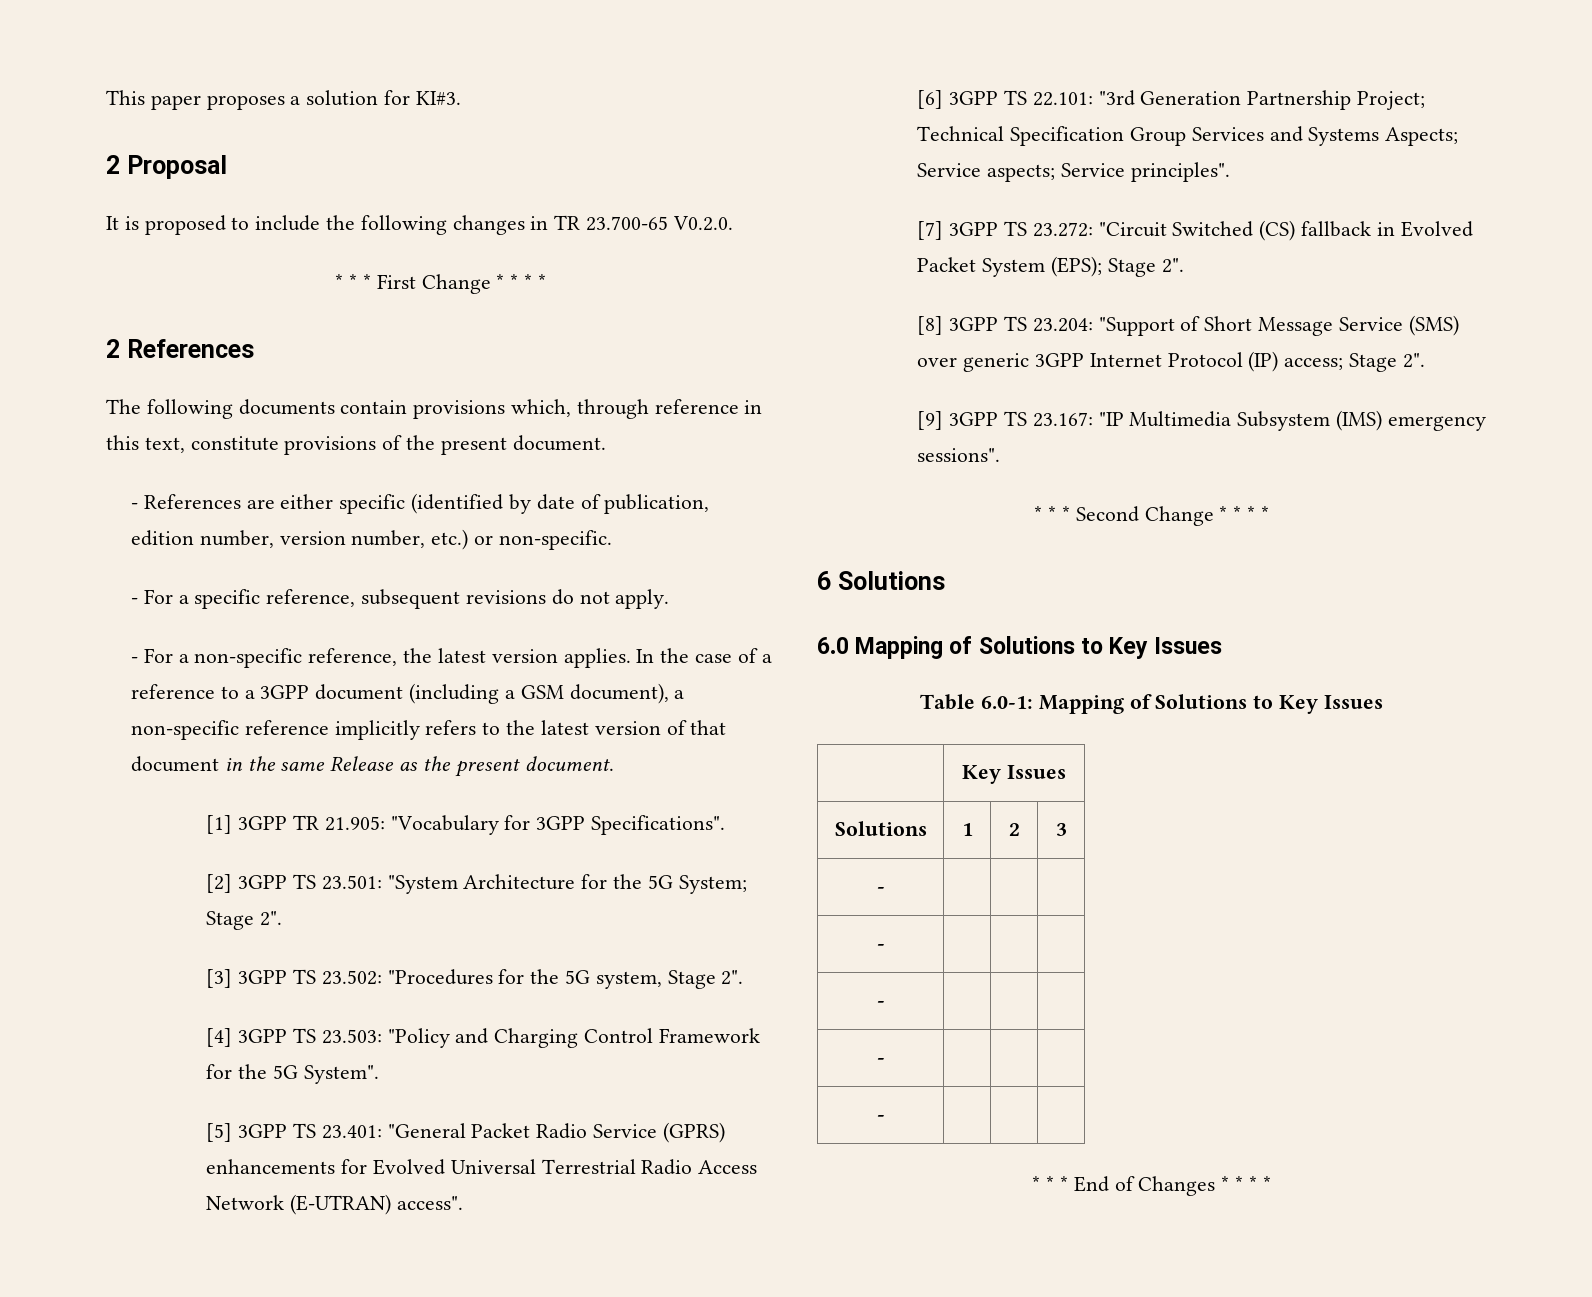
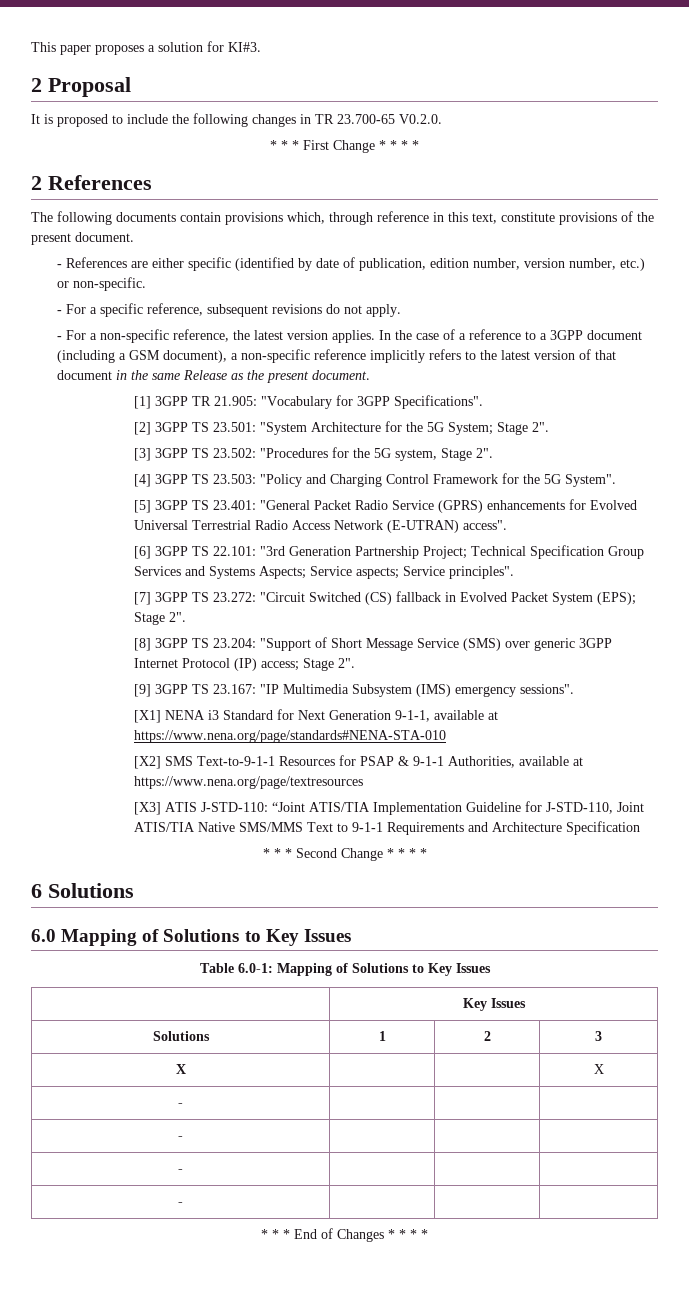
+ [X1] NENA i3 Standard for Next Generation 9-1-1, available at https://www.nena.org/page/standards#NENA-STA-010
+ [X2] SMS Text-to-9-1-1 Resources for PSAP & 9-1-1 Authorities, available at https://www.nena.org/page/textresources
+ [X3] ATIS J-STD-110: “Joint ATIS/TIA Implementation Guideline for J-STD-110, Joint ATIS/TIA Native SMS/MMS Text to 9-1-1 Requirements and Architecture Specification
  Solutions | 1 | 2 | 3
- - | | |
+ X | | | X

